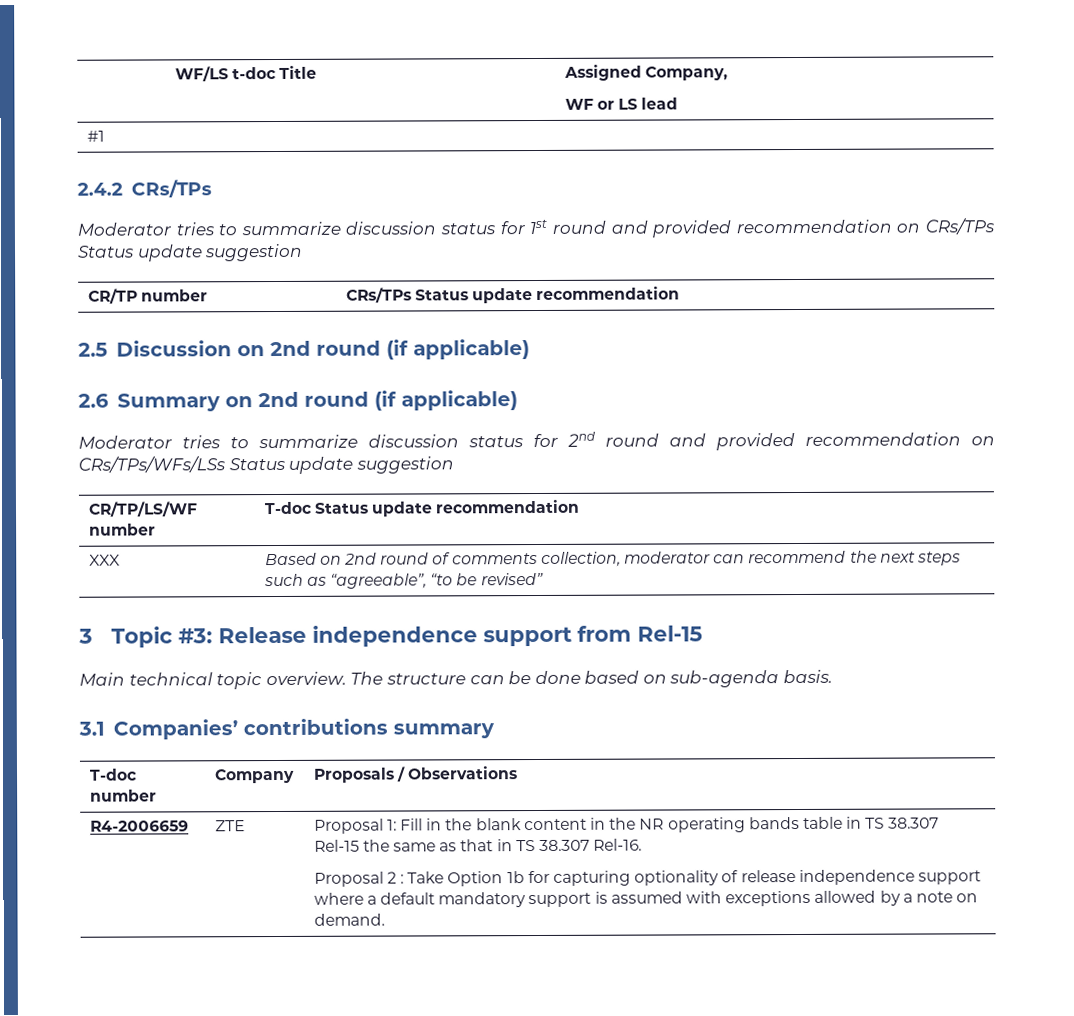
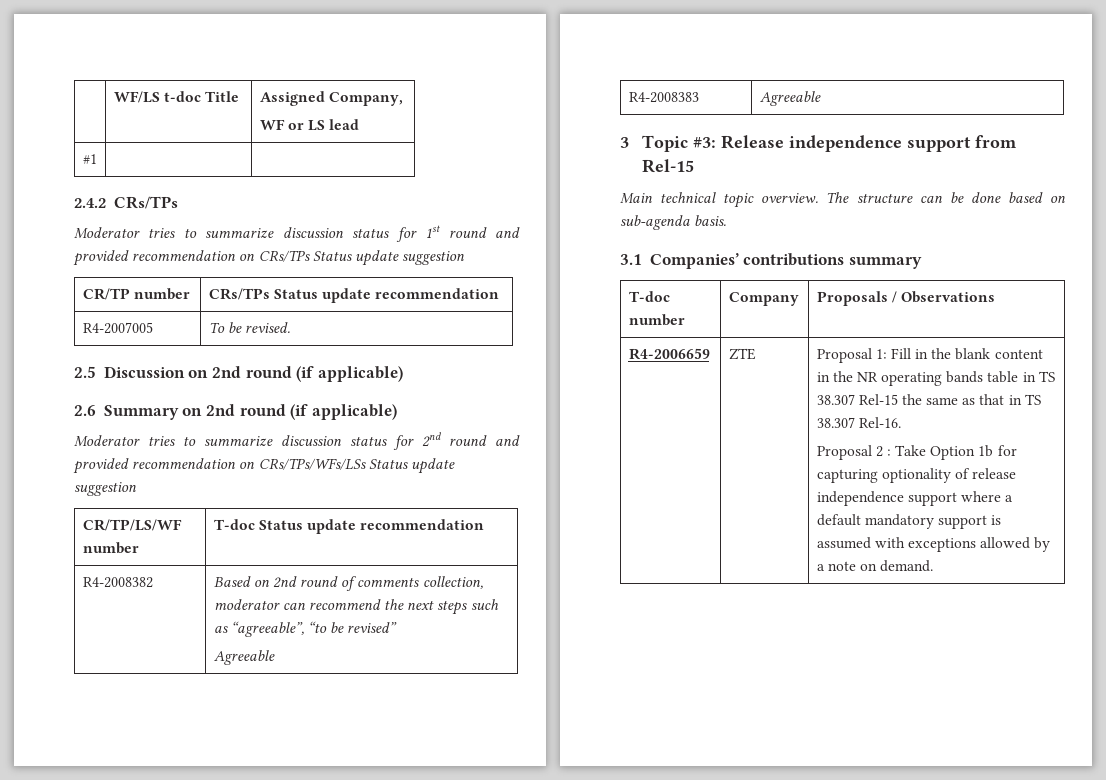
+ R4-2007005 | To be revised.
- XXX | Based on 2nd round of comments collection, moderator can recommend the next steps such as “agreeable”, “to be revised”
+ R4-2008382 | Based on 2nd round of comments collection, moderator can recommend the next steps such as “agreeable”, “to be revised”
+ Agreeable
+ R4-2008383 | Agreeable

